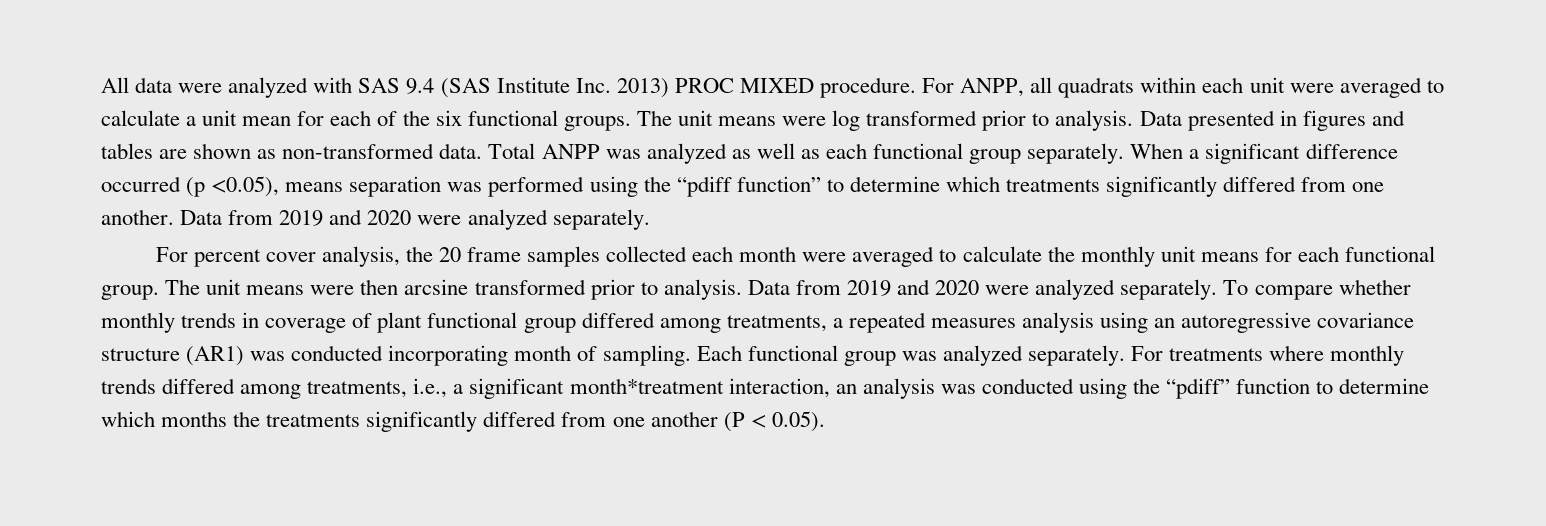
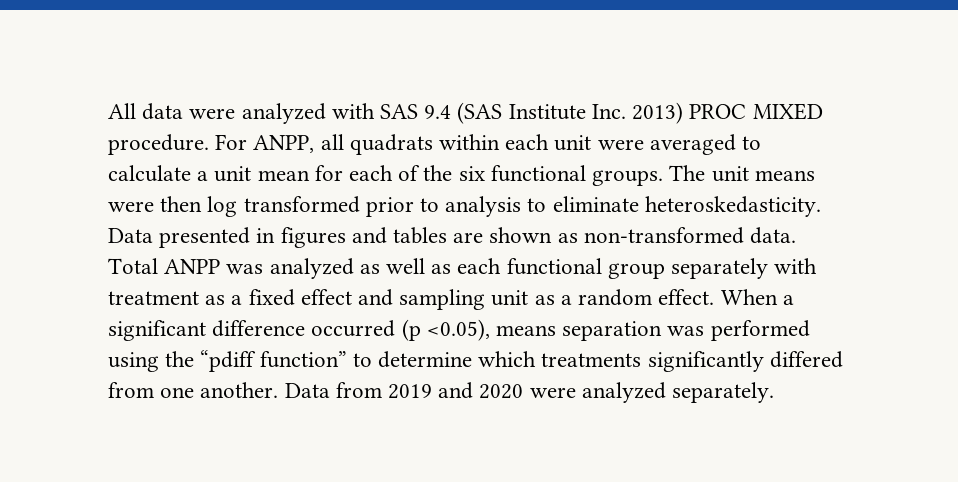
- The unit means were log transformed prior to analysis.
+ The unit means were then log transformed prior to analysis to eliminate heteroskedasticity.
- Total ANPP was analyzed as well as each functional group separately.
+ Total ANPP was analyzed as well as each functional group separately with treatment as a fixed effect and sampling unit as a random effect.
- For percent cover analysis, the 20 frame samples collected each month were averaged to calculate the monthly unit means for each functional group. The unit means were then arcsine transformed prior to analysis. Data from 2019 and 2020 were analyzed separately. To compare whether monthly trends in coverage of plant functional group differed among treatments, a repeated measures analysis using an autoregressive covariance structure (AR1) was conducted incorporating month of sampling. Each functional group was analyzed separately. For treatments where monthly trends differed among treatments, i.e., a significant month*treatment interaction, an analysis was conducted using the “pdiff” function to determine which months the treatments significantly differed from one another (P < 0.05).

